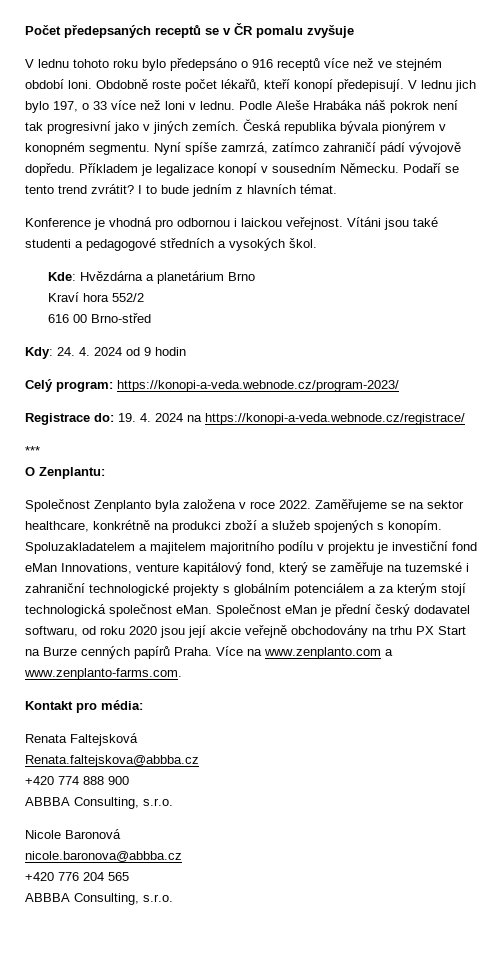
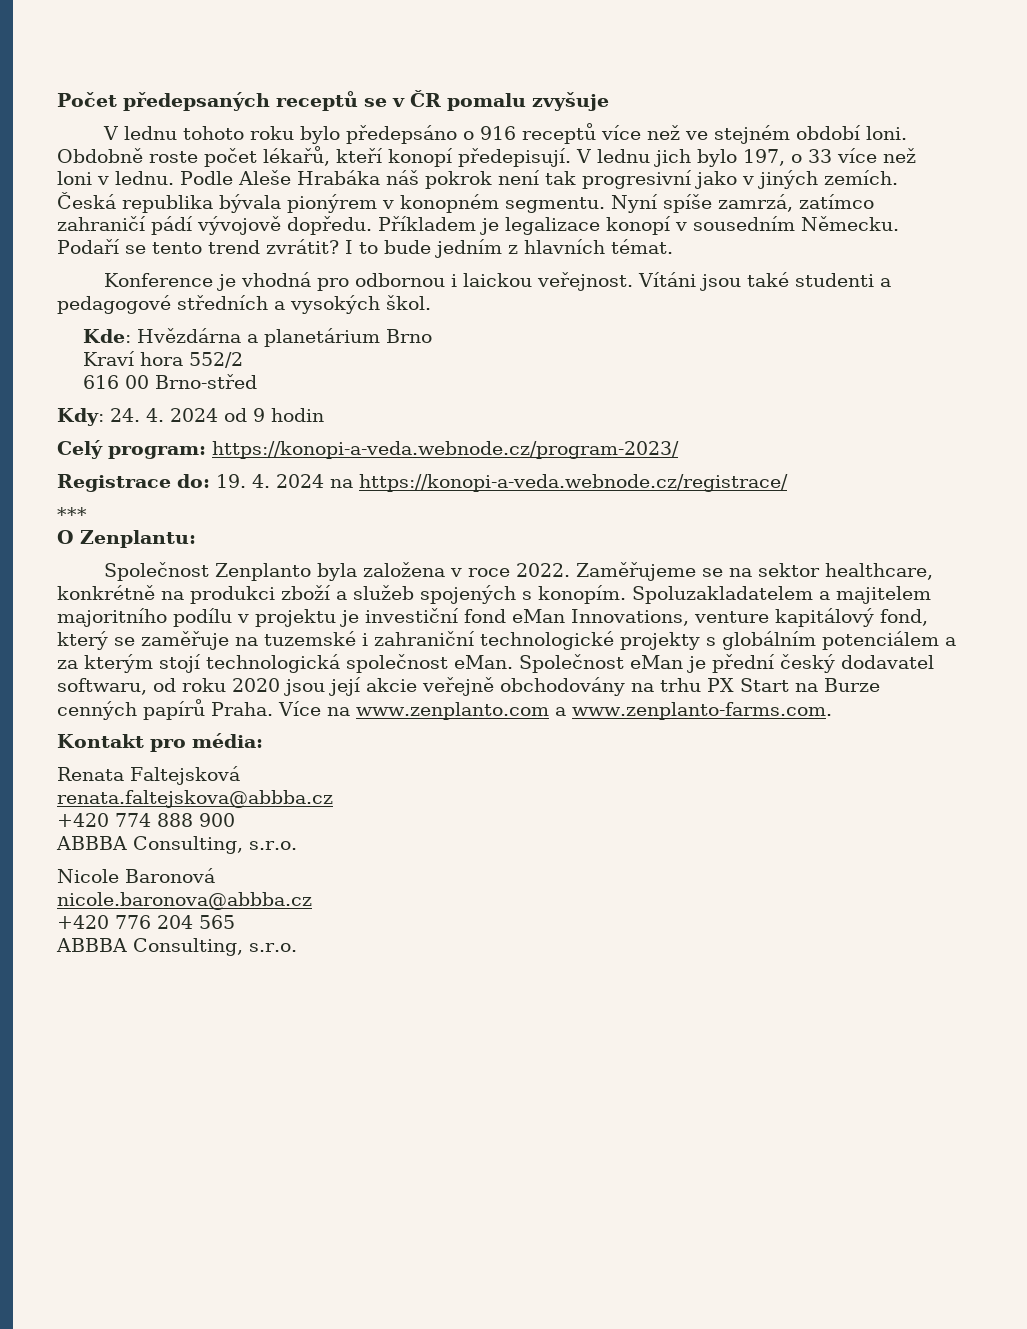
- Renata.faltejskova@abbba.cz
+ renata.faltejskova@abbba.cz

